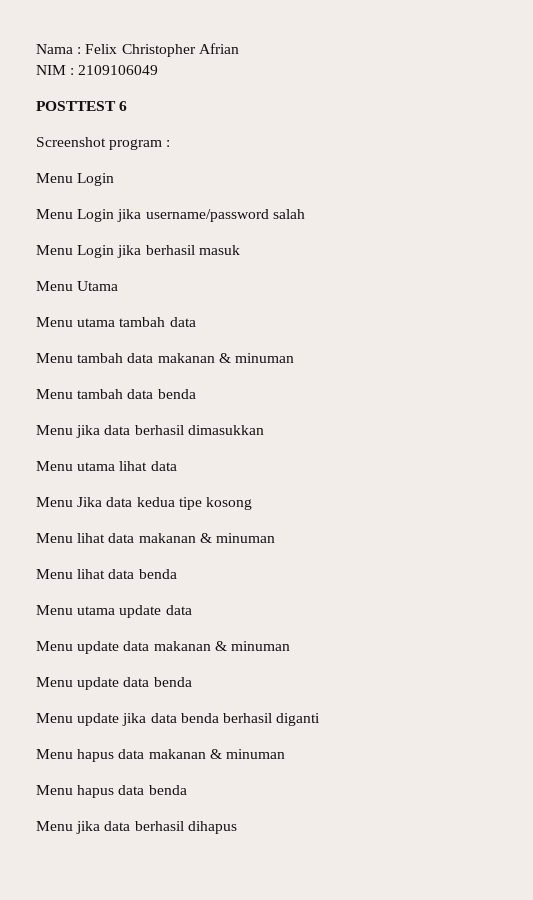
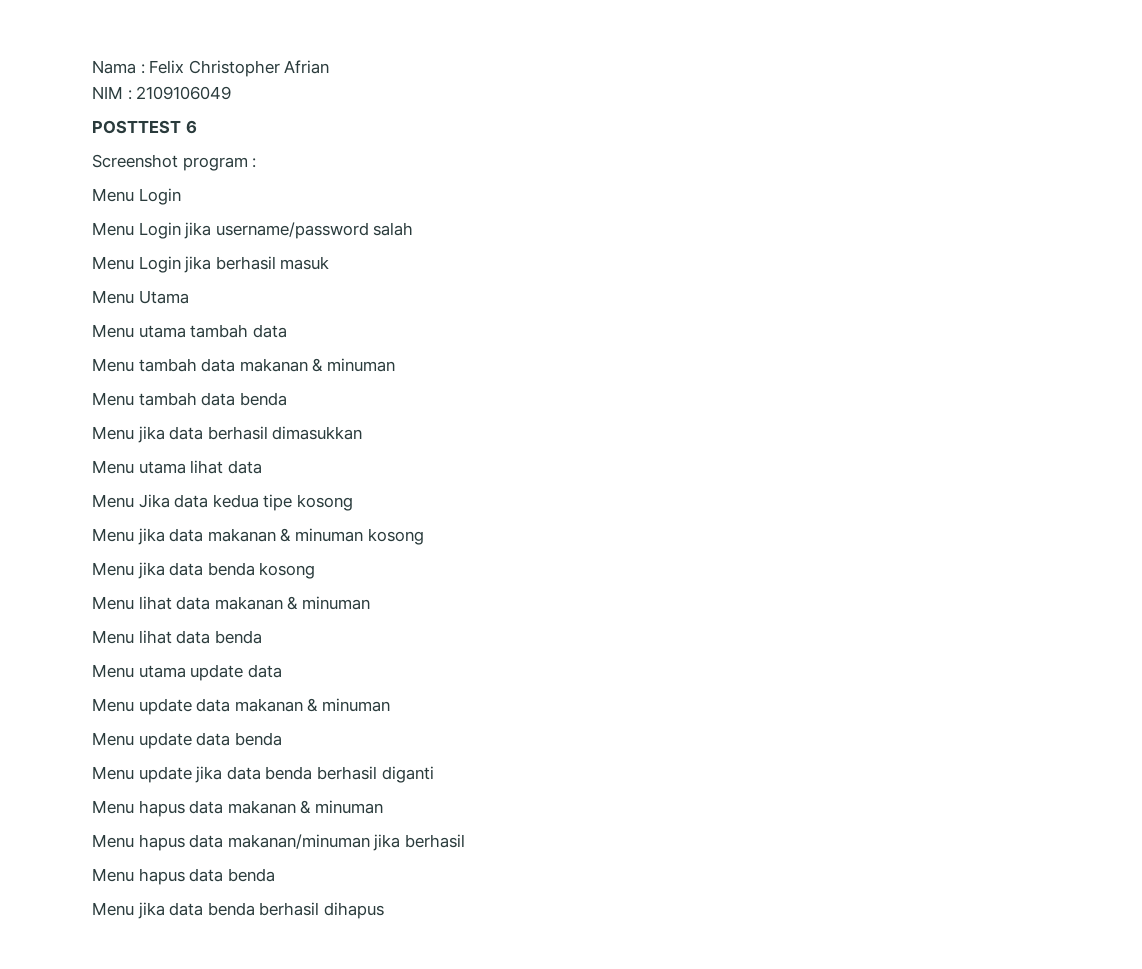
+ Menu jika data makanan & minuman kosong
+ Menu jika data benda kosong
+ Menu hapus data makanan/minuman jika berhasil
- Menu jika data berhasil dihapus
+ Menu jika data benda berhasil dihapus

